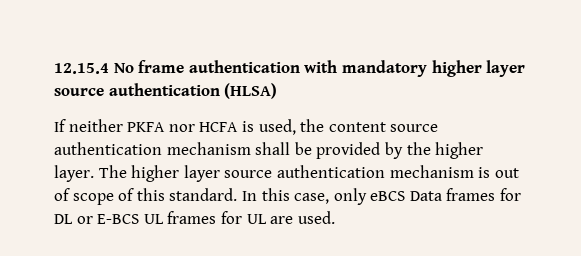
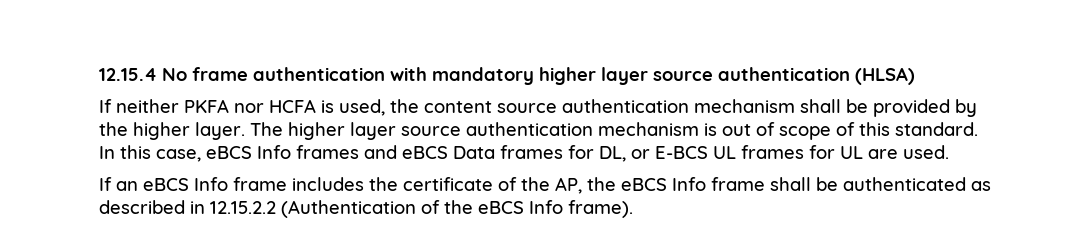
- In this case, only eBCS Data frames for DL or E-BCS UL frames for UL are used.
+ In this case, eBCS Info frames and eBCS Data frames for DL, or E-BCS UL frames for UL are used.
+ If an eBCS Info frame includes the certificate of the AP, the eBCS Info frame shall be authenticated as described in 12.15.2.2 (Authentication of the eBCS Info frame).

